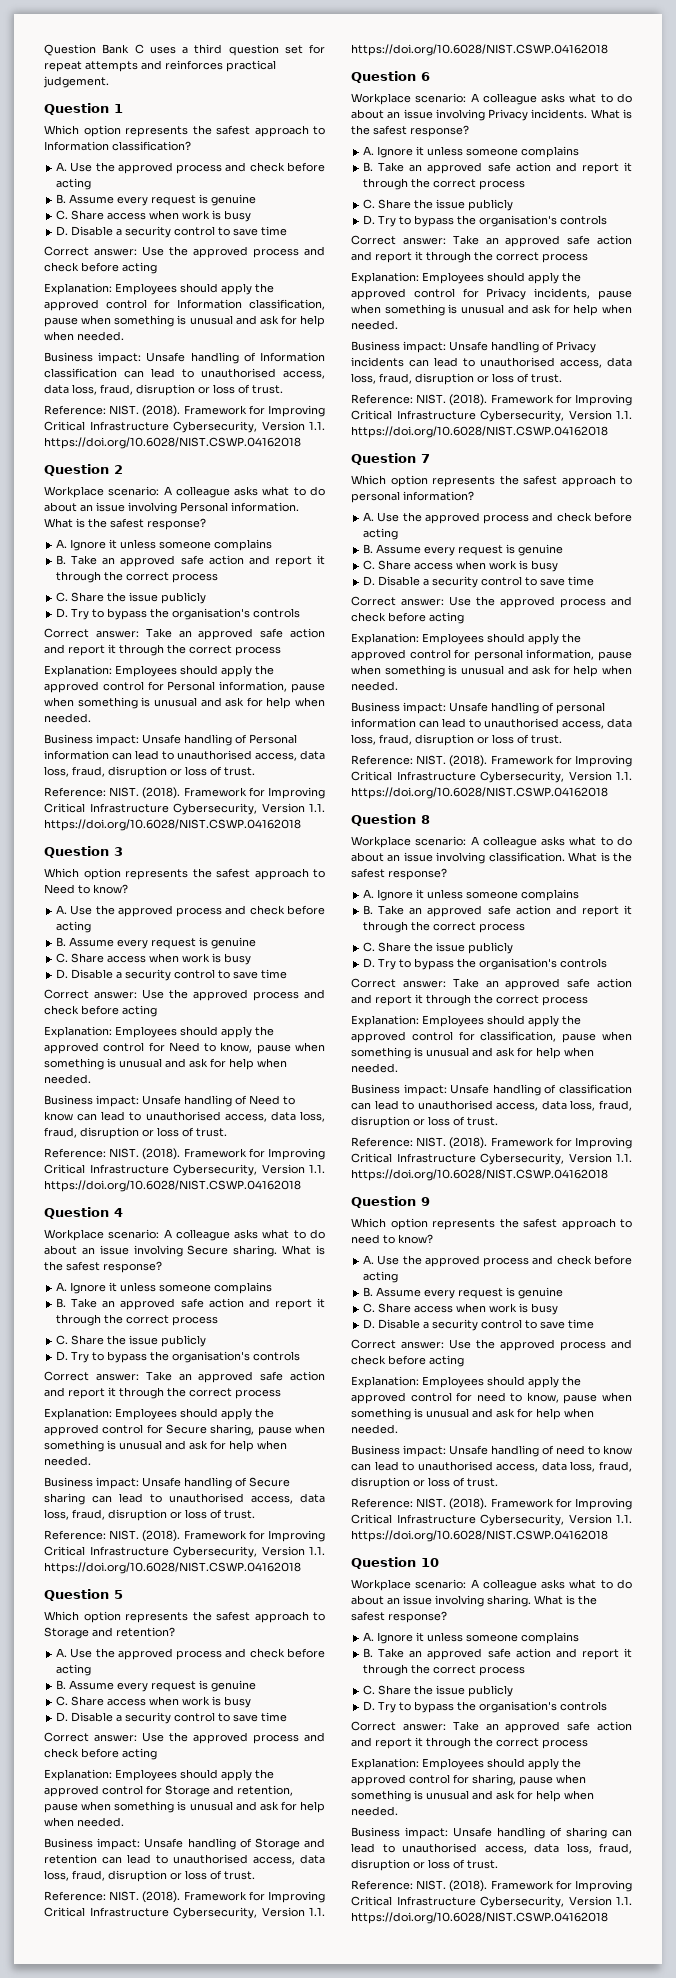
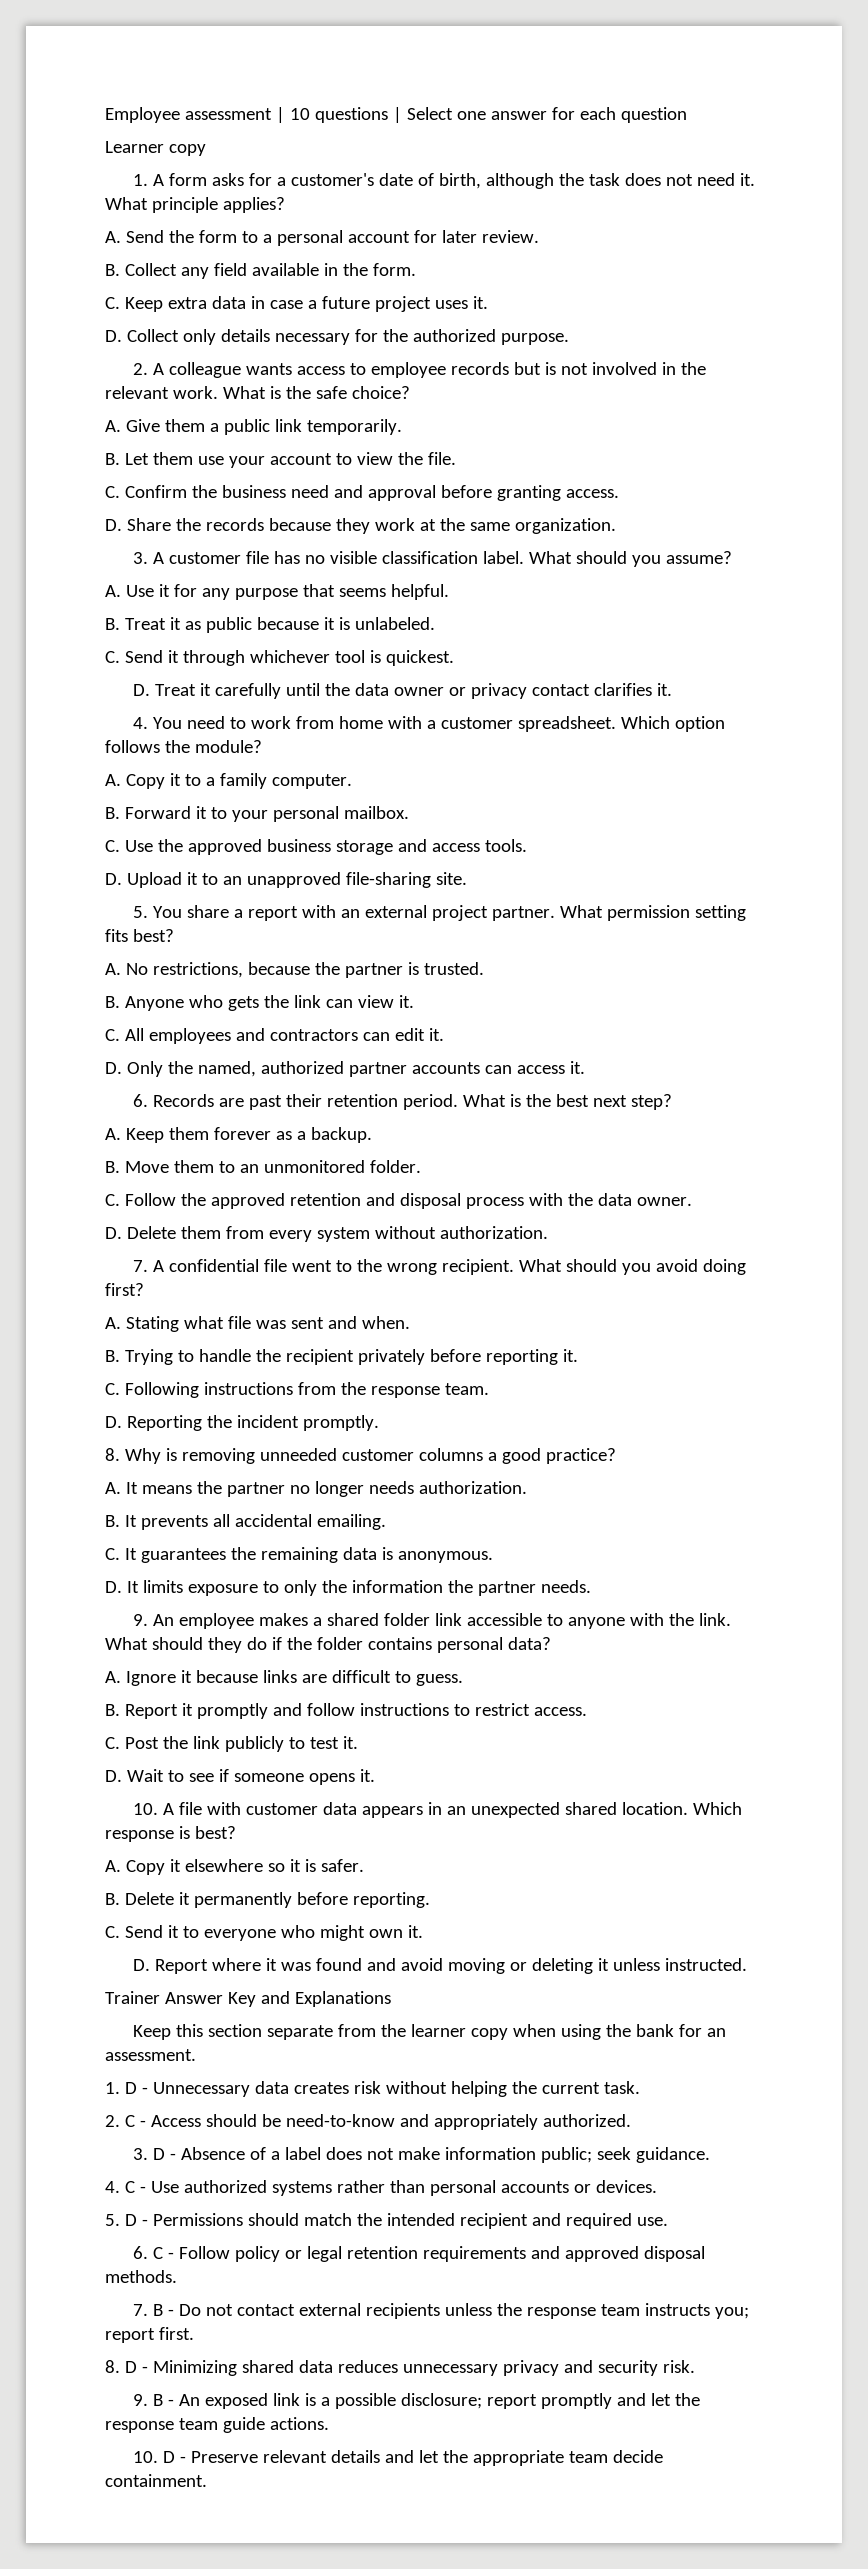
- Question Bank C uses a third question set for repeat attempts and reinforces practical judgement.
- Question 1
- Which option represents the safest approach to Information classification?
- A. Use the approved process and check before acting
- B. Assume every request is genuine
- C. Share access when work is busy
- D. Disable a security control to save time
- Correct answer: Use the approved process and check before acting
- Explanation: Employees should apply the approved control for Information classification, pause when something is unusual and ask for help when needed.
- Business impact: Unsafe handling of Information classification can lead to unauthorised access, data loss, fraud, disruption or loss of trust.
- Reference: NIST. (2018). Framework for Improving Critical Infrastructure Cybersecurity, Version 1.1. https://doi.org/10.6028/NIST.CSWP.04162018
- Question 2
- Workplace scenario: A colleague asks what to do about an issue involving Personal information. What is the safest response?
- A. Ignore it unless someone complains
- B. Take an approved safe action and report it through the correct process
- C. Share the issue publicly
- D. Try to bypass the organisation's controls
- Correct answer: Take an approved safe action and report it through the correct process
- Explanation: Employees should apply the approved control for Personal information, pause when something is unusual and ask for help when needed.
- Business impact: Unsafe handling of Personal information can lead to unauthorised access, data loss, fraud, disruption or loss of trust.
- Reference: NIST. (2018). Framework for Improving Critical Infrastructure Cybersecurity, Version 1.1. https://doi.org/10.6028/NIST.CSWP.04162018
- Question 3
- Which option represents the safest approach to Need to know?
- A. Use the approved process and check before acting
- B. Assume every request is genuine
- C. Share access when work is busy
- D. Disable a security control to save time
- Correct answer: Use the approved process and check before acting
- Explanation: Employees should apply the approved control for Need to know, pause when something is unusual and ask for help when needed.
- Business impact: Unsafe handling of Need to know can lead to unauthorised access, data loss, fraud, disruption or loss of trust.
- Reference: NIST. (2018). Framework for Improving Critical Infrastructure Cybersecurity, Version 1.1. https://doi.org/10.6028/NIST.CSWP.04162018
- Question 4
- Workplace scenario: A colleague asks what to do about an issue involving Secure sharing. What is the safest response?
- A. Ignore it unless someone complains
- B. Take an approved safe action and report it through the correct process
- C. Share the issue publicly
- D. Try to bypass the organisation's controls
- Correct answer: Take an approved safe action and report it through the correct process
- Explanation: Employees should apply the approved control for Secure sharing, pause when something is unusual and ask for help when needed.
- Business impact: Unsafe handling of Secure sharing can lead to unauthorised access, data loss, fraud, disruption or loss of trust.
- Reference: NIST. (2018). Framework for Improving Critical Infrastructure Cybersecurity, Version 1.1. https://doi.org/10.6028/NIST.CSWP.04162018
- Question 5
- Which option represents the safest approach to Storage and retention?
- A. Use the approved process and check before acting
- B. Assume every request is genuine
- C. Share access when work is busy
- D. Disable a security control to save time
- Correct answer: Use the approved process and check before acting
- Explanation: Employees should apply the approved control for Storage and retention, pause when something is unusual and ask for help when needed.
- Business impact: Unsafe handling of Storage and retention can lead to unauthorised access, data loss, fraud, disruption or loss of trust.
- Reference: NIST. (2018). Framework for Improving Critical Infrastructure Cybersecurity, Version 1.1. https://doi.org/10.6028/NIST.CSWP.04162018
- Question 6
- Workplace scenario: A colleague asks what to do about an issue involving Privacy incidents. What is the safest response?
- A. Ignore it unless someone complains
- B. Take an approved safe action and report it through the correct process
- C. Share the issue publicly
- D. Try to bypass the organisation's controls
- Correct answer: Take an approved safe action and report it through the correct process
- Explanation: Employees should apply the approved control for Privacy incidents, pause when something is unusual and ask for help when needed.
- Business impact: Unsafe handling of Privacy incidents can lead to unauthorised access, data loss, fraud, disruption or loss of trust.
- Reference: NIST. (2018). Framework for Improving Critical Infrastructure Cybersecurity, Version 1.1. https://doi.org/10.6028/NIST.CSWP.04162018
- Question 7
- Which option represents the safest approach to personal information?
- A. Use the approved process and check before acting
- B. Assume every request is genuine
- C. Share access when work is busy
- D. Disable a security control to save time
- Correct answer: Use the approved process and check before acting
- Explanation: Employees should apply the approved control for personal information, pause when something is unusual and ask for help when needed.
- Business impact: Unsafe handling of personal information can lead to unauthorised access, data loss, fraud, disruption or loss of trust.
- Reference: NIST. (2018). Framework for Improving Critical Infrastructure Cybersecurity, Version 1.1. https://doi.org/10.6028/NIST.CSWP.04162018
- Question 8
- Workplace scenario: A colleague asks what to do about an issue involving classification. What is the safest response?
- A. Ignore it unless someone complains
- B. Take an approved safe action and report it through the correct process
- C. Share the issue publicly
- D. Try to bypass the organisation's controls
- Correct answer: Take an approved safe action and report it through the correct process
- Explanation: Employees should apply the approved control for classification, pause when something is unusual and ask for help when needed.
- Business impact: Unsafe handling of classification can lead to unauthorised access, data loss, fraud, disruption or loss of trust.
- Reference: NIST. (2018). Framework for Improving Critical Infrastructure Cybersecurity, Version 1.1. https://doi.org/10.6028/NIST.CSWP.04162018
- Question 9
- Which option represents the safest approach to need to know?
- A. Use the approved process and check before acting
- B. Assume every request is genuine
- C. Share access when work is busy
- D. Disable a security control to save time
- Correct answer: Use the approved process and check before acting
- Explanation: Employees should apply the approved control for need to know, pause when something is unusual and ask for help when needed.
- Business impact: Unsafe handling of need to know can lead to unauthorised access, data loss, fraud, disruption or loss of trust.
- Reference: NIST. (2018). Framework for Improving Critical Infrastructure Cybersecurity, Version 1.1. https://doi.org/10.6028/NIST.CSWP.04162018
- Question 10
- Workplace scenario: A colleague asks what to do about an issue involving sharing. What is the safest response?
- A. Ignore it unless someone complains
- B. Take an approved safe action and report it through the correct process
- C. Share the issue publicly
- D. Try to bypass the organisation's controls
- Correct answer: Take an approved safe action and report it through the correct process
- Explanation: Employees should apply the approved control for sharing, pause when something is unusual and ask for help when needed.
- Business impact: Unsafe handling of sharing can lead to unauthorised access, data loss, fraud, disruption or loss of trust.
- Reference: NIST. (2018). Framework for Improving Critical Infrastructure Cybersecurity, Version 1.1. https://doi.org/10.6028/NIST.CSWP.04162018
+ Employee assessment | 10 questions | Select one answer for each question
+ Learner copy
+ 1. A form asks for a customer's date of birth, although the task does not need it. What principle applies?
+ A. Send the form to a personal account for later review.
+ B. Collect any field available in the form.
+ C. Keep extra data in case a future project uses it.
+ D. Collect only details necessary for the authorized purpose.
+ 2. A colleague wants access to employee records but is not involved in the relevant work. What is the safe choice?
+ A. Give them a public link temporarily.
+ B. Let them use your account to view the file.
+ C. Confirm the business need and approval before granting access.
+ D. Share the records because they work at the same organization.
+ 3. A customer file has no visible classification label. What should you assume?
+ A. Use it for any purpose that seems helpful.
+ B. Treat it as public because it is unlabeled.
+ C. Send it through whichever tool is quickest.
+ D. Treat it carefully until the data owner or privacy contact clarifies it.
+ 4. You need to work from home with a customer spreadsheet. Which option follows the module?
+ A. Copy it to a family computer.
+ B. Forward it to your personal mailbox.
+ C. Use the approved business storage and access tools.
+ D. Upload it to an unapproved file-sharing site.
+ 5. You share a report with an external project partner. What permission setting fits best?
+ A. No restrictions, because the partner is trusted.
+ B. Anyone who gets the link can view it.
+ C. All employees and contractors can edit it.
+ D. Only the named, authorized partner accounts can access it.
+ 6. Records are past their retention period. What is the best next step?
+ A. Keep them forever as a backup.
+ B. Move them to an unmonitored folder.
+ C. Follow the approved retention and disposal process with the data owner.
+ D. Delete them from every system without authorization.
+ 7. A confidential file went to the wrong recipient. What should you avoid doing first?
+ A. Stating what file was sent and when.
+ B. Trying to handle the recipient privately before reporting it.
+ C. Following instructions from the response team.
+ D. Reporting the incident promptly.
+ 8. Why is removing unneeded customer columns a good practice?
+ A. It means the partner no longer needs authorization.
+ B. It prevents all accidental emailing.
+ C. It guarantees the remaining data is anonymous.
+ D. It limits exposure to only the information the partner needs.
+ 9. An employee makes a shared folder link accessible to anyone with the link. What should they do if the folder contains personal data?
+ A. Ignore it because links are difficult to guess.
+ B. Report it promptly and follow instructions to restrict access.
+ C. Post the link publicly to test it.
+ D. Wait to see if someone opens it.
+ 10. A file with customer data appears in an unexpected shared location. Which response is best?
+ A. Copy it elsewhere so it is safer.
+ B. Delete it permanently before reporting.
+ C. Send it to everyone who might own it.
+ D. Report where it was found and avoid moving or deleting it unless instructed.
+ Trainer Answer Key and Explanations
+ Keep this section separate from the learner copy when using the bank for an assessment.
+ 1. D - Unnecessary data creates risk without helping the current task.
+ 2. C - Access should be need-to-know and appropriately authorized.
+ 3. D - Absence of a label does not make information public; seek guidance.
+ 4. C - Use authorized systems rather than personal accounts or devices.
+ 5. D - Permissions should match the intended recipient and required use.
+ 6. C - Follow policy or legal retention requirements and approved disposal methods.
+ 7. B - Do not contact external recipients unless the response team instructs you; report first.
+ 8. D - Minimizing shared data reduces unnecessary privacy and security risk.
+ 9. B - An exposed link is a possible disclosure; report promptly and let the response team guide actions.
+ 10. D - Preserve relevant details and let the appropriate team decide containment.

